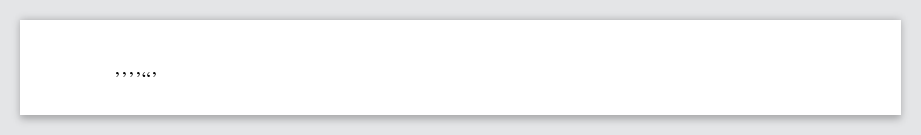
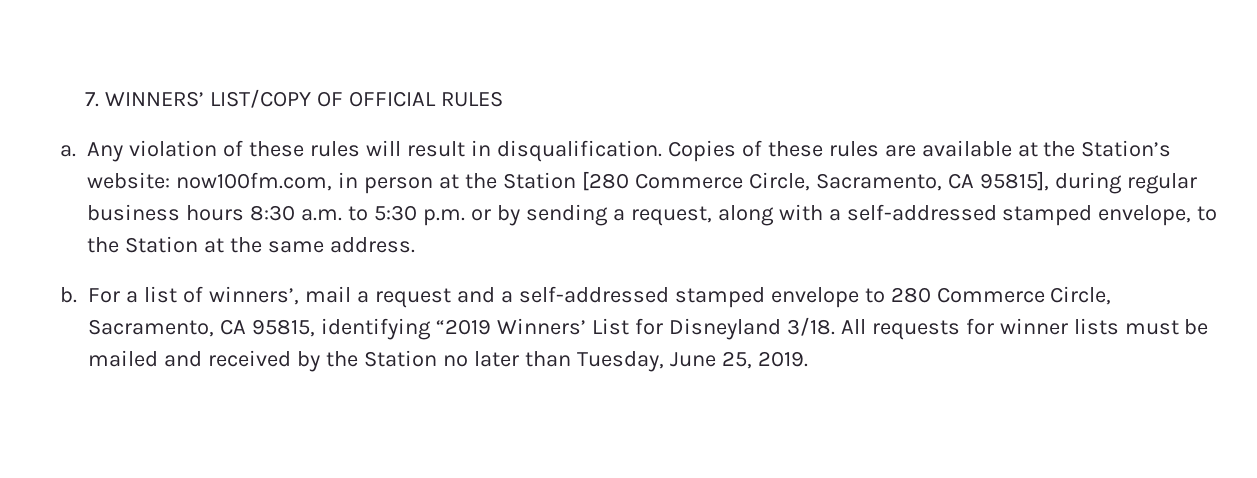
- ’’’’“’
+ 7. WINNERS’ LIST/COPY OF OFFICIAL RULES
+ a. Any violation of these rules will result in disqualification. Copies of these rules are available at the Station’s website: now100fm.com, in person at the Station [280 Commerce Circle, Sacramento, CA 95815], during regular business hours 8:30 a.m. to 5:30 p.m. or by sending a request, along with a self-addressed stamped envelope, to the Station at the same address.
+ b. For a list of winners’, mail a request and a self-addressed stamped envelope to 280 Commerce Circle, Sacramento, CA 95815, identifying “2019 Winners’ List for Disneyland 3/18. All requests for winner lists must be mailed and received by the Station no later than Tuesday, June 25, 2019.

